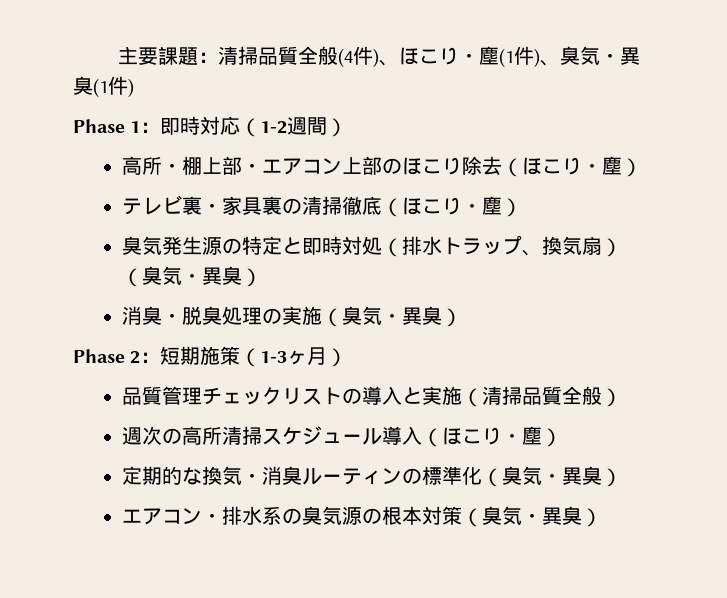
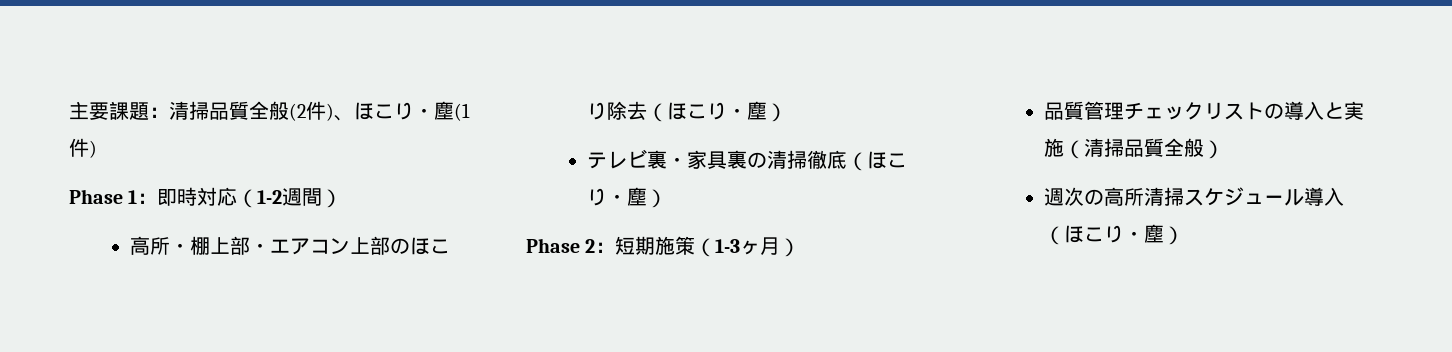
- 主要課題：清掃品質全般(4件)、ほこり・塵(1件)、臭気・異臭(1件)
+ 主要課題：清掃品質全般(2件)、ほこり・塵(1件)
- 臭気発生源の特定と即時対処（排水トラップ、換気扇）（臭気・異臭）
- 消臭・脱臭処理の実施（臭気・異臭）
- 定期的な換気・消臭ルーティンの標準化（臭気・異臭）
- エアコン・排水系の臭気源の根本対策（臭気・異臭）

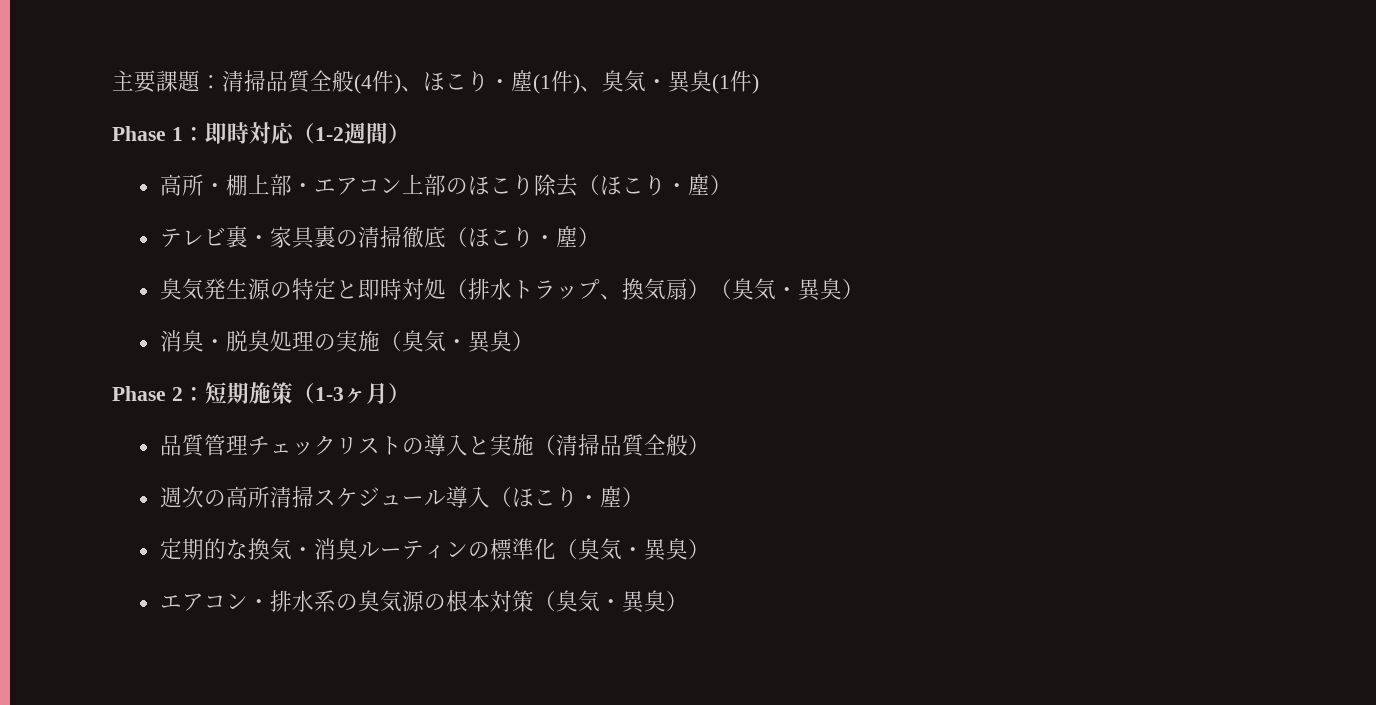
- 主要課題：清掃品質全般(2件)、ほこり・塵(1件)
+ 主要課題：清掃品質全般(4件)、ほこり・塵(1件)、臭気・異臭(1件)
+ 臭気発生源の特定と即時対処（排水トラップ、換気扇）（臭気・異臭）
+ 消臭・脱臭処理の実施（臭気・異臭）
+ 定期的な換気・消臭ルーティンの標準化（臭気・異臭）
+ エアコン・排水系の臭気源の根本対策（臭気・異臭）

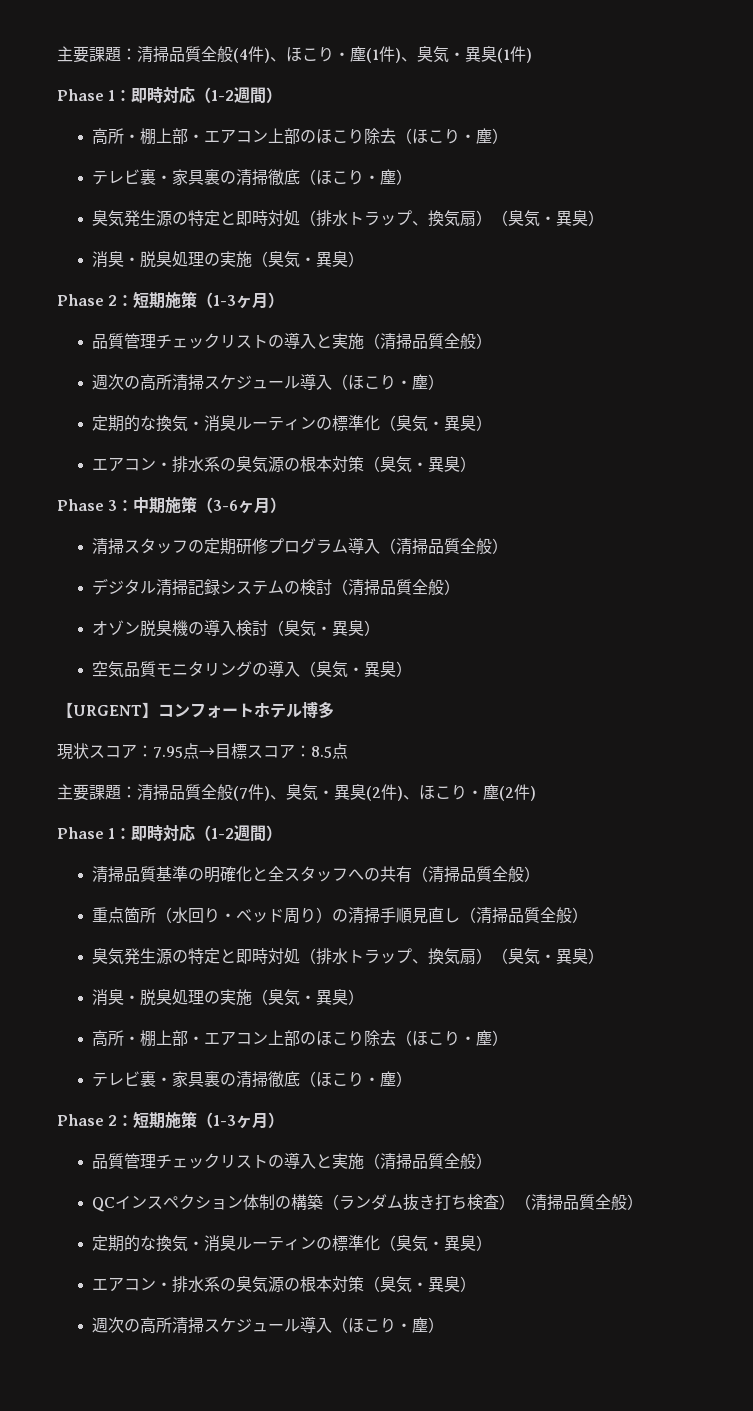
+ Phase 3：中期施策（3-6ヶ月）
+ 清掃スタッフの定期研修プログラム導入（清掃品質全般）
+ デジタル清掃記録システムの検討（清掃品質全般）
+ オゾン脱臭機の導入検討（臭気・異臭）
+ 空気品質モニタリングの導入（臭気・異臭）
+ 【URGENT】コンフォートホテル博多
+ 現状スコア：7.95点→目標スコア：8.5点
+ 主要課題：清掃品質全般(7件)、臭気・異臭(2件)、ほこり・塵(2件)
+ Phase 1：即時対応（1-2週間）
+ 清掃品質基準の明確化と全スタッフへの共有（清掃品質全般）
+ 重点箇所（水回り・ベッド周り）の清掃手順見直し（清掃品質全般）
+ 臭気発生源の特定と即時対処（排水トラップ、換気扇）（臭気・異臭）
+ 消臭・脱臭処理の実施（臭気・異臭）
+ 高所・棚上部・エアコン上部のほこり除去（ほこり・塵）
+ テレビ裏・家具裏の清掃徹底（ほこり・塵）
+ Phase 2：短期施策（1-3ヶ月）
+ 品質管理チェックリストの導入と実施（清掃品質全般）
+ QCインスペクション体制の構築（ランダム抜き打ち検査）（清掃品質全般）
+ 定期的な換気・消臭ルーティンの標準化（臭気・異臭）
+ エアコン・排水系の臭気源の根本対策（臭気・異臭）
+ 週次の高所清掃スケジュール導入（ほこり・塵）

